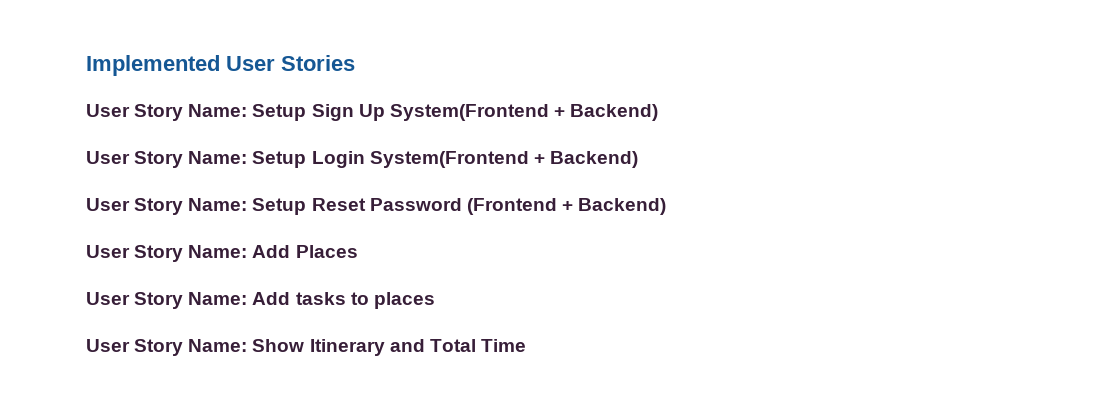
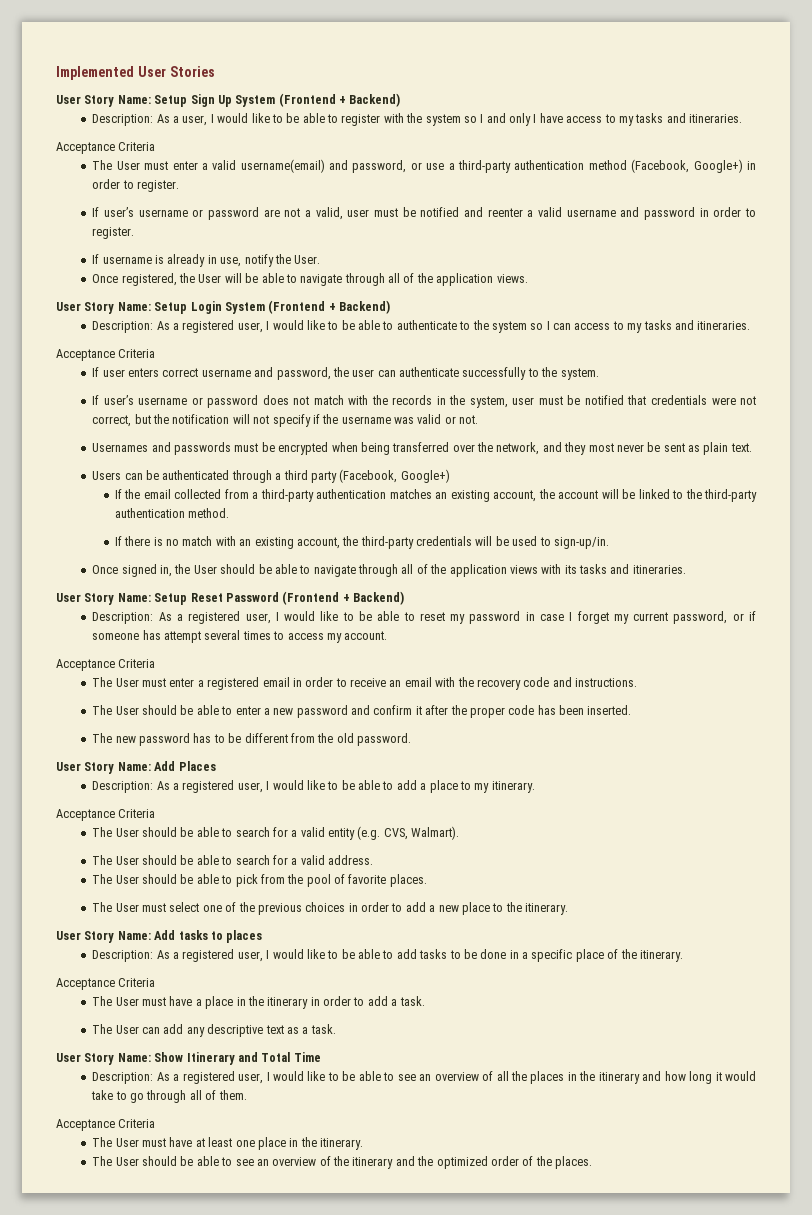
- User Story Name: Setup Sign Up System(Frontend + Backend)
+ User Story Name: Setup Sign Up System (Frontend + Backend)
+ Description: As a user, I would like to be able to register with the system so I and only I have access to my tasks and itineraries.
+ Acceptance Criteria
+ The User must enter a valid username(email) and password, or use a third-party authentication method (Facebook, Google+) in order to register.
+ If user’s username or password are not a valid, user must be notified and reenter a valid username and password in order to register.
+ If username is already in use, notify the User.
+ Once registered, the User will be able to navigate through all of the application views.
- User Story Name: Setup Login System(Frontend + Backend)
+ User Story Name: Setup Login System (Frontend + Backend)
+ Description: As a registered user, I would like to be able to authenticate to the system so I can access to my tasks and itineraries.
+ Acceptance Criteria
+ If user enters correct username and password, the user can authenticate successfully to the system.
+ If user’s username or password does not match with the records in the system, user must be notified that credentials were not correct, but the notification will not specify if the username was valid or not.
+ Usernames and passwords must be encrypted when being transferred over the network, and they most never be sent as plain text.
+ Users can be authenticated through a third party (Facebook, Google+)
+ If the email collected from a third-party authentication matches an existing account, the account will be linked to the third-party authentication method.
+ If there is no match with an existing account, the third-party credentials will be used to sign-up/in.
+ Once signed in, the User should be able to navigate through all of the application views with its tasks and itineraries.
+ Description: As a registered user, I would like to be able to reset my password in case I forget my current password, or if someone has attempt several times to access my account.
+ Acceptance Criteria
+ The User must enter a registered email in order to receive an email with the recovery code and instructions.
+ The User should be able to enter a new password and confirm it after the proper code has been inserted.
+ The new password has to be different from the old password.
+ Description: As a registered user, I would like to be able to add a place to my itinerary.
+ Acceptance Criteria
+ The User should be able to search for a valid entity (e.g. CVS, Walmart).
+ The User should be able to search for a valid address.
+ The User should be able to pick from the pool of favorite places.
+ The User must select one of the previous choices in order to add a new place to the itinerary.
+ Description: As a registered user, I would like to be able to add tasks to be done in a specific place of the itinerary.
+ Acceptance Criteria
+ The User must have a place in the itinerary in order to add a task.
+ The User can add any descriptive text as a task.
+ Description: As a registered user, I would like to be able to see an overview of all the places in the itinerary and how long it would take to go through all of them.
+ Acceptance Criteria
+ The User must have at least one place in the itinerary.
+ The User should be able to see an overview of the itinerary and the optimized order of the places.

